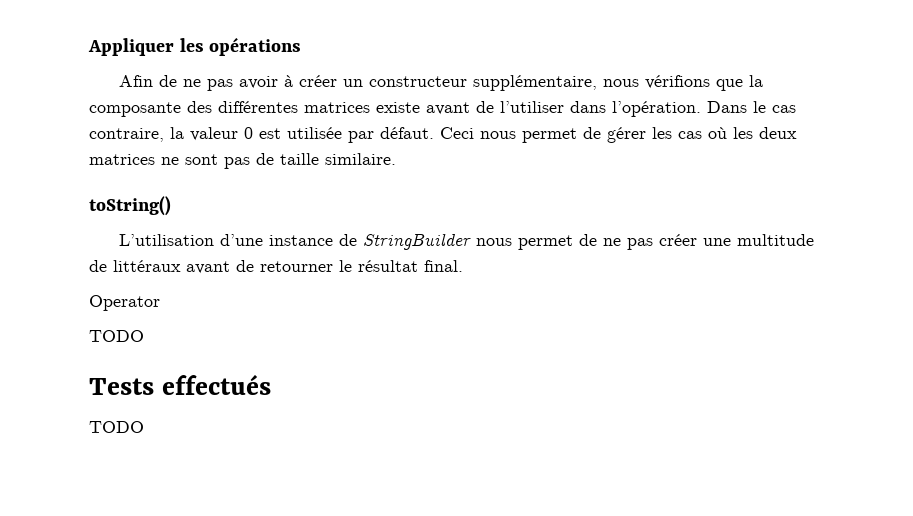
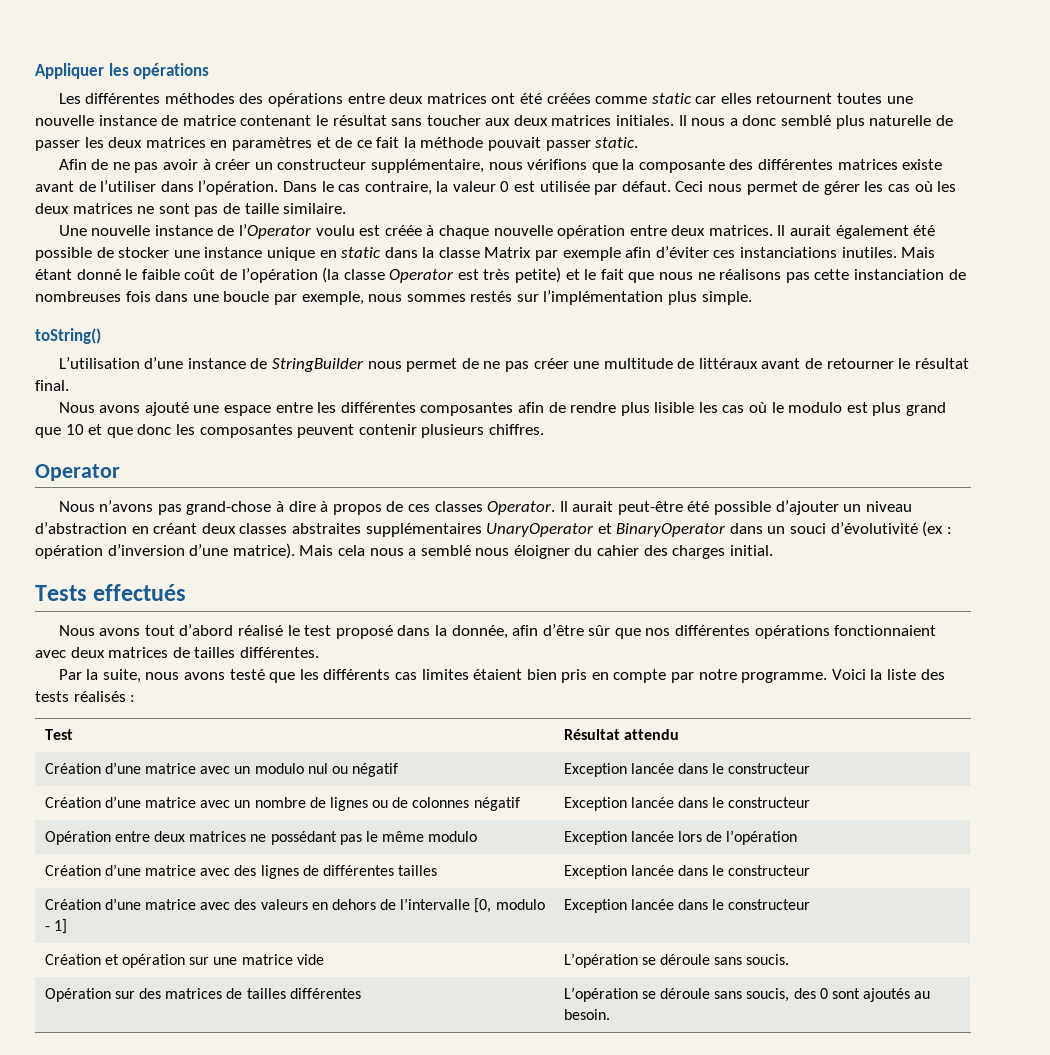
+ Les différentes méthodes des opérations entre deux matrices ont été créées comme static car elles retournent toutes une nouvelle instance de matrice contenant le résultat sans toucher aux deux matrices initiales. Il nous a donc semblé plus naturelle de passer les deux matrices en paramètres et de ce fait la méthode pouvait passer static.
+ Une nouvelle instance de l’Operator voulu est créée à chaque nouvelle opération entre deux matrices. Il aurait également été possible de stocker une instance unique en static dans la classe Matrix par exemple afin d’éviter ces instanciations inutiles. Mais étant donné le faible coût de l’opération (la classe Operator est très petite) et le fait que nous ne réalisons pas cette instanciation de nombreuses fois dans une boucle par exemple, nous sommes restés sur l’implémentation plus simple.
+ Nous avons ajouté une espace entre les différentes composantes afin de rendre plus lisible les cas où le modulo est plus grand que 10 et que donc les composantes peuvent contenir plusieurs chiffres.
  Operator
- TODO
+ Nous n’avons pas grand-chose à dire à propos de ces classes Operator. Il aurait peut-être été possible d’ajouter un niveau d’abstraction en créant deux classes abstraites supplémentaires UnaryOperator et BinaryOperator dans un souci d’évolutivité (ex : opération d’inversion d’une matrice). Mais cela nous a semblé nous éloigner du cahier des charges initial.
  Tests effectués
- TODO
+ Nous avons tout d’abord réalisé le test proposé dans la donnée, afin d’être sûr que nos différentes opérations fonctionnaient avec deux matrices de tailles différentes.
+ Par la suite, nous avons testé que les différents cas limites étaient bien pris en compte par notre programme. Voici la liste des tests réalisés :
+ Test | Résultat attendu
+ Création d’une matrice avec un modulo nul ou négatif | Exception lancée dans le constructeur
+ Création d’une matrice avec un nombre de lignes ou de colonnes négatif | Exception lancée dans le constructeur
+ Opération entre deux matrices ne possédant pas le même modulo | Exception lancée lors de l’opération
+ Création d’une matrice avec des lignes de différentes tailles | Exception lancée dans le constructeur
+ Création d’une matrice avec des valeurs en dehors de l’intervalle [0, modulo - 1] | Exception lancée dans le constructeur
+ Création et opération sur une matrice vide | L’opération se déroule sans soucis.
+ Opération sur des matrices de tailles différentes | L’opération se déroule sans soucis, des 0 sont ajoutés au besoin.

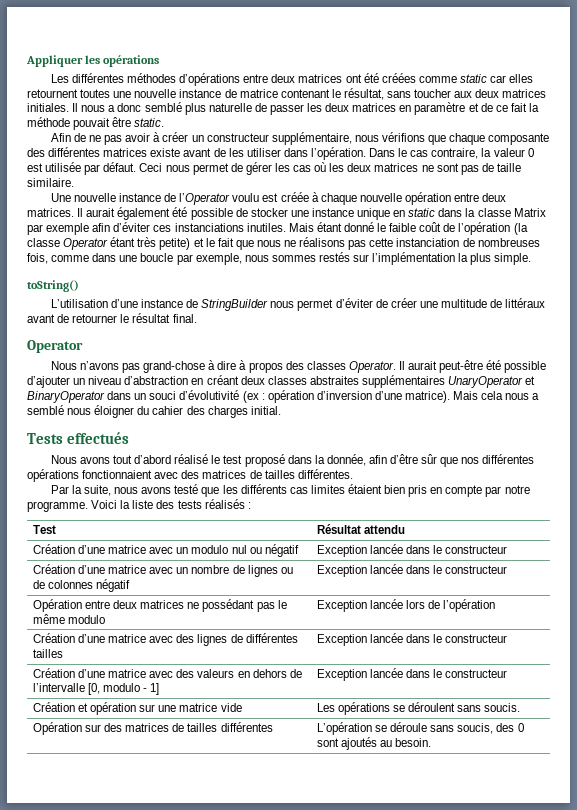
- Les différentes méthodes des opérations entre deux matrices ont été créées comme static car elles retournent toutes une nouvelle instance de matrice contenant le résultat sans toucher aux deux matrices initiales.
+ Les différentes méthodes d’opérations entre deux matrices ont été créées comme static car elles retournent toutes une nouvelle instance de matrice contenant le résultat, sans toucher aux deux matrices initiales.
- Il nous a donc semblé plus naturelle de passer les deux matrices en paramètres et de ce fait la méthode pouvait passer static.
+ Il nous a donc semblé plus naturelle de passer les deux matrices en paramètre et de ce fait la méthode pouvait être static.
- Afin de ne pas avoir à créer un constructeur supplémentaire, nous vérifions que la composante des différentes matrices existe avant de l’utiliser dans l’opération.
+ Afin de ne pas avoir à créer un constructeur supplémentaire, nous vérifions que chaque composante des différentes matrices existe avant de les utiliser dans l’opération.
- Mais étant donné le faible coût de l’opération (la classe Operator est très petite) et le fait que nous ne réalisons pas cette instanciation de nombreuses fois dans une boucle par exemple, nous sommes restés sur l’implémentation plus simple.
+ Mais étant donné le faible coût de l’opération (la classe Operator étant très petite) et le fait que nous ne réalisons pas cette instanciation de nombreuses fois, comme dans une boucle par exemple, nous sommes restés sur l’implémentation la plus simple.
- L’utilisation d’une instance de StringBuilder nous permet de ne pas créer une multitude de littéraux avant de retourner le résultat final.
+ L’utilisation d’une instance de StringBuilder nous permet d’éviter de créer une multitude de littéraux avant de retourner le résultat final.
- Nous avons ajouté une espace entre les différentes composantes afin de rendre plus lisible les cas où le modulo est plus grand que 10 et que donc les composantes peuvent contenir plusieurs chiffres.
- Nous n’avons pas grand-chose à dire à propos de ces classes Operator.
+ Nous n’avons pas grand-chose à dire à propos des classes Operator.
- Nous avons tout d’abord réalisé le test proposé dans la donnée, afin d’être sûr que nos différentes opérations fonctionnaient avec deux matrices de tailles différentes.
+ Nous avons tout d’abord réalisé le test proposé dans la donnée, afin d’être sûr que nos différentes opérations fonctionnaient avec des matrices de tailles différentes.
- Création et opération sur une matrice vide | L’opération se déroule sans soucis.
+ Création et opération sur une matrice vide | Les opérations se déroulent sans soucis.

